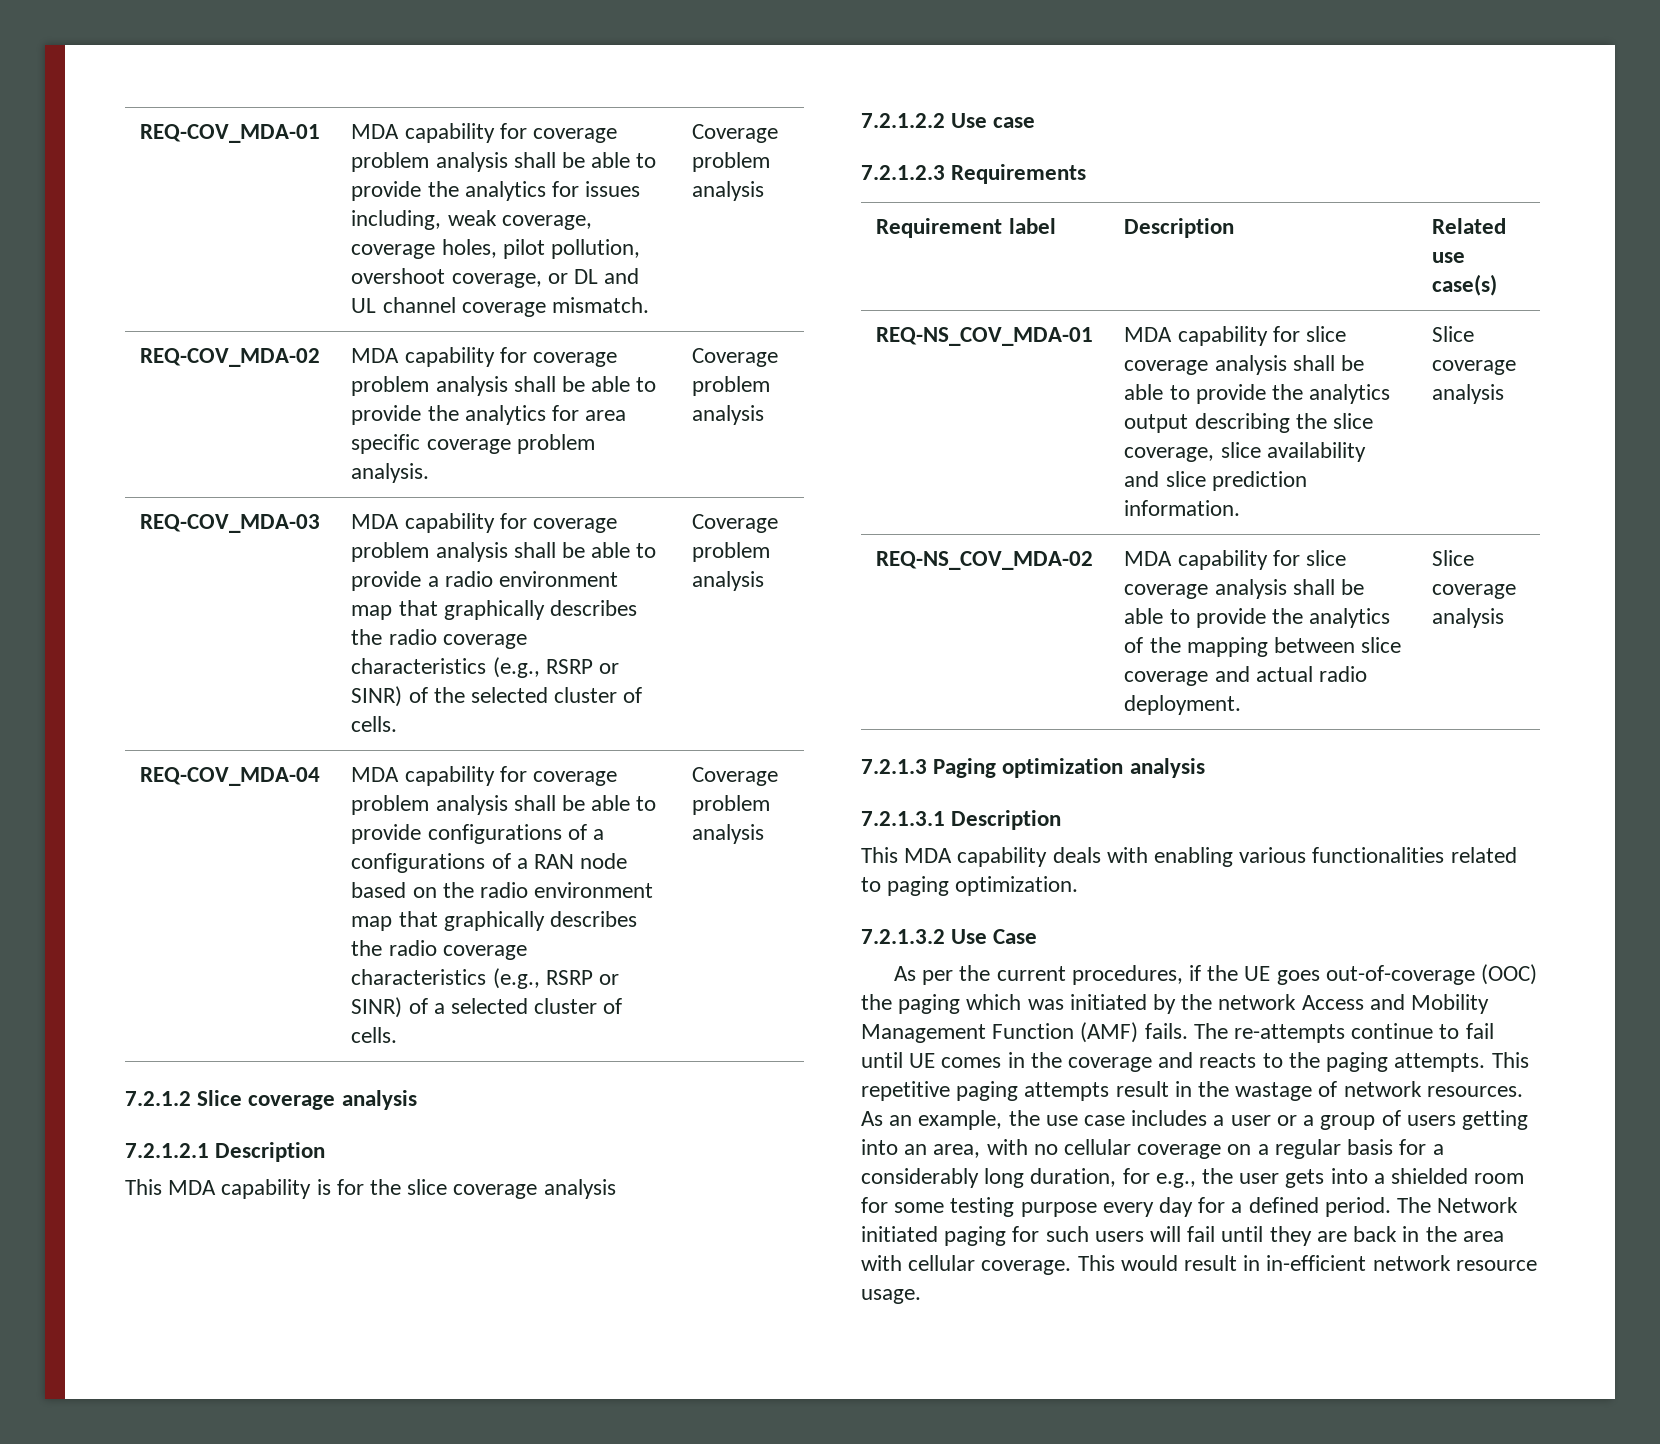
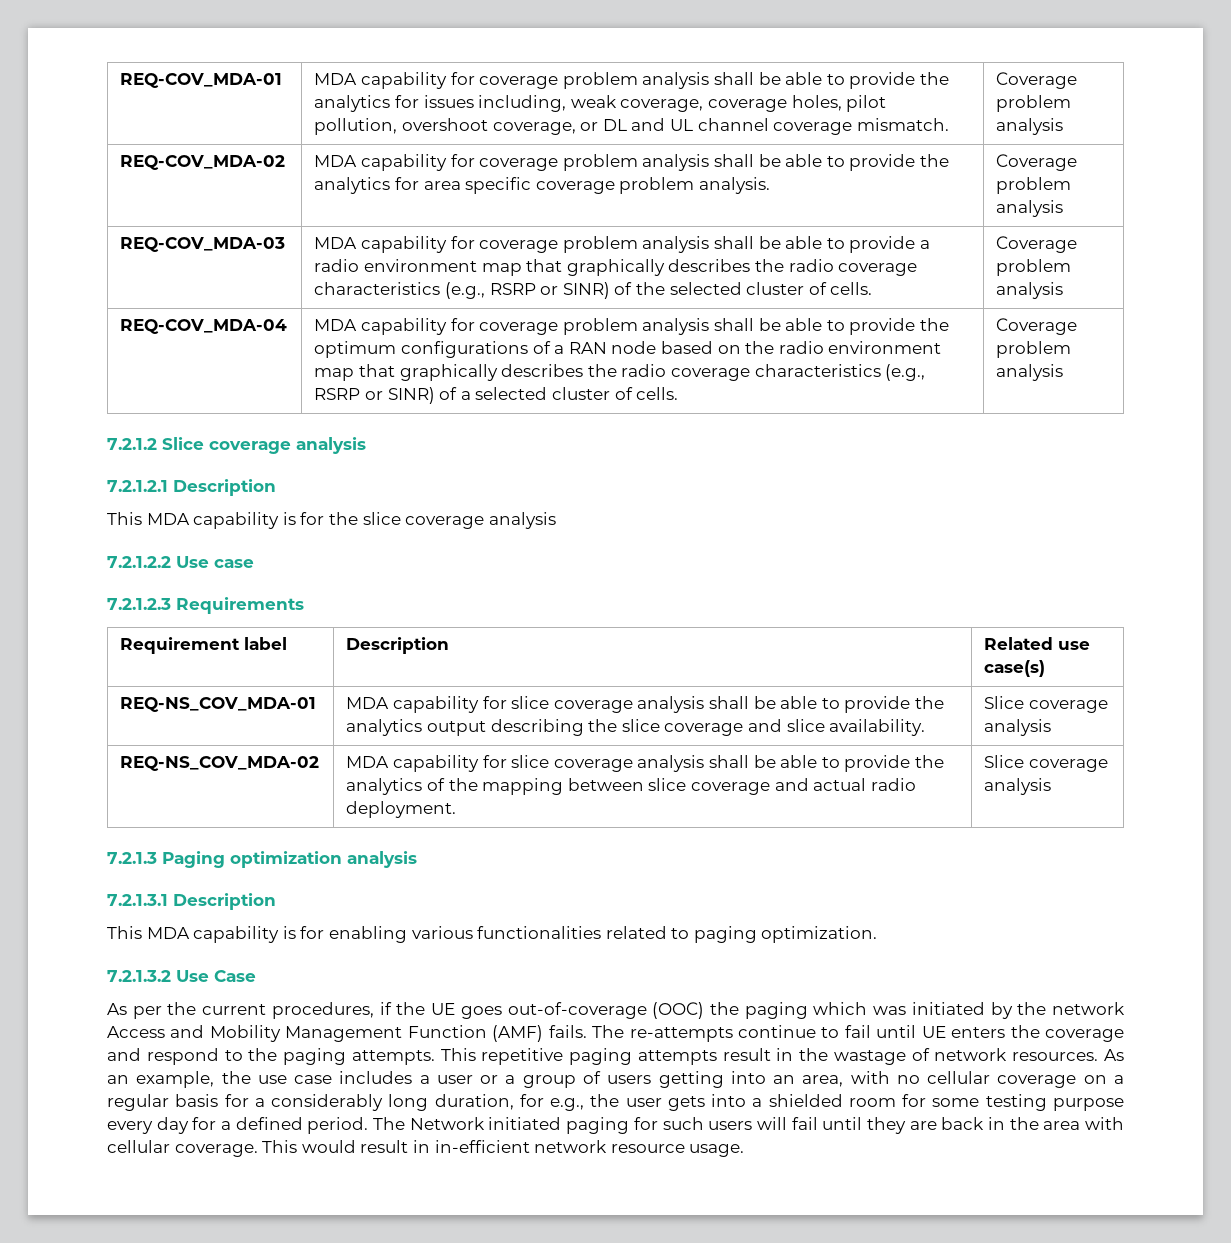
- MDA capability for coverage problem analysis shall be able to provide configurations of a configurations of a RAN node based on the radio environment map that graphically describes the radio coverage characteristics (e.g., RSRP or SINR) of a selected cluster of cells.
+ MDA capability for coverage problem analysis shall be able to provide the optimum configurations of a RAN node based on the radio environment map that graphically describes the radio coverage characteristics (e.g., RSRP or SINR) of a selected cluster of cells.
- REQ-NS_COV_MDA-01 | MDA capability for slice coverage analysis shall be able to provide the analytics output describing the slice coverage, slice availability and slice prediction information. | Slice coverage analysis
+ REQ-NS_COV_MDA-01 | MDA capability for slice coverage analysis shall be able to provide the analytics output describing the slice coverage and slice availability. | Slice coverage analysis
- This MDA capability deals with enabling various functionalities related to paging optimization.
+ This MDA capability is for enabling various functionalities related to paging optimization.
- The re-attempts continue to fail until UE comes in the coverage and reacts to the paging attempts.
+ The re-attempts continue to fail until UE enters the coverage and respond to the paging attempts.

